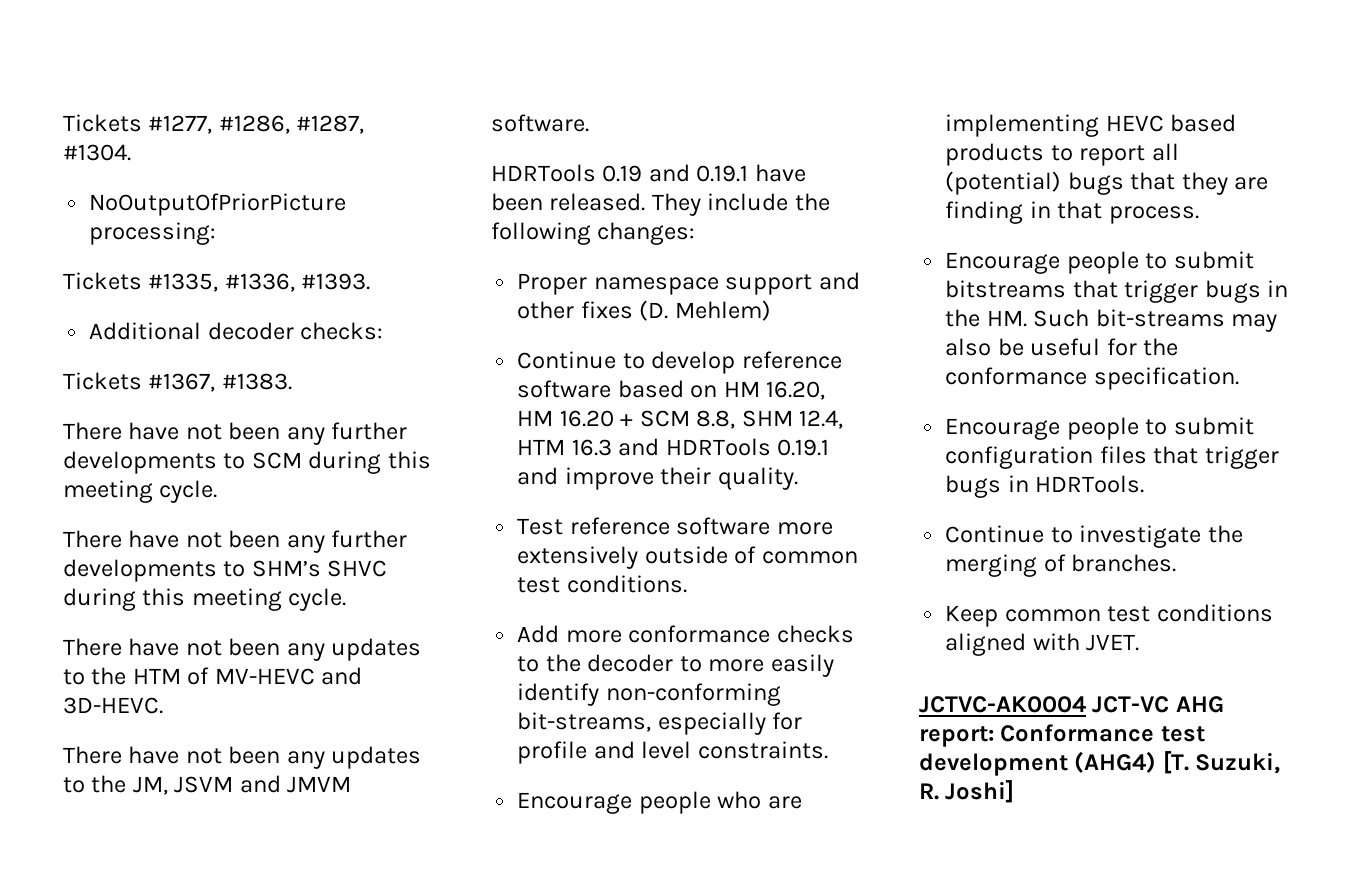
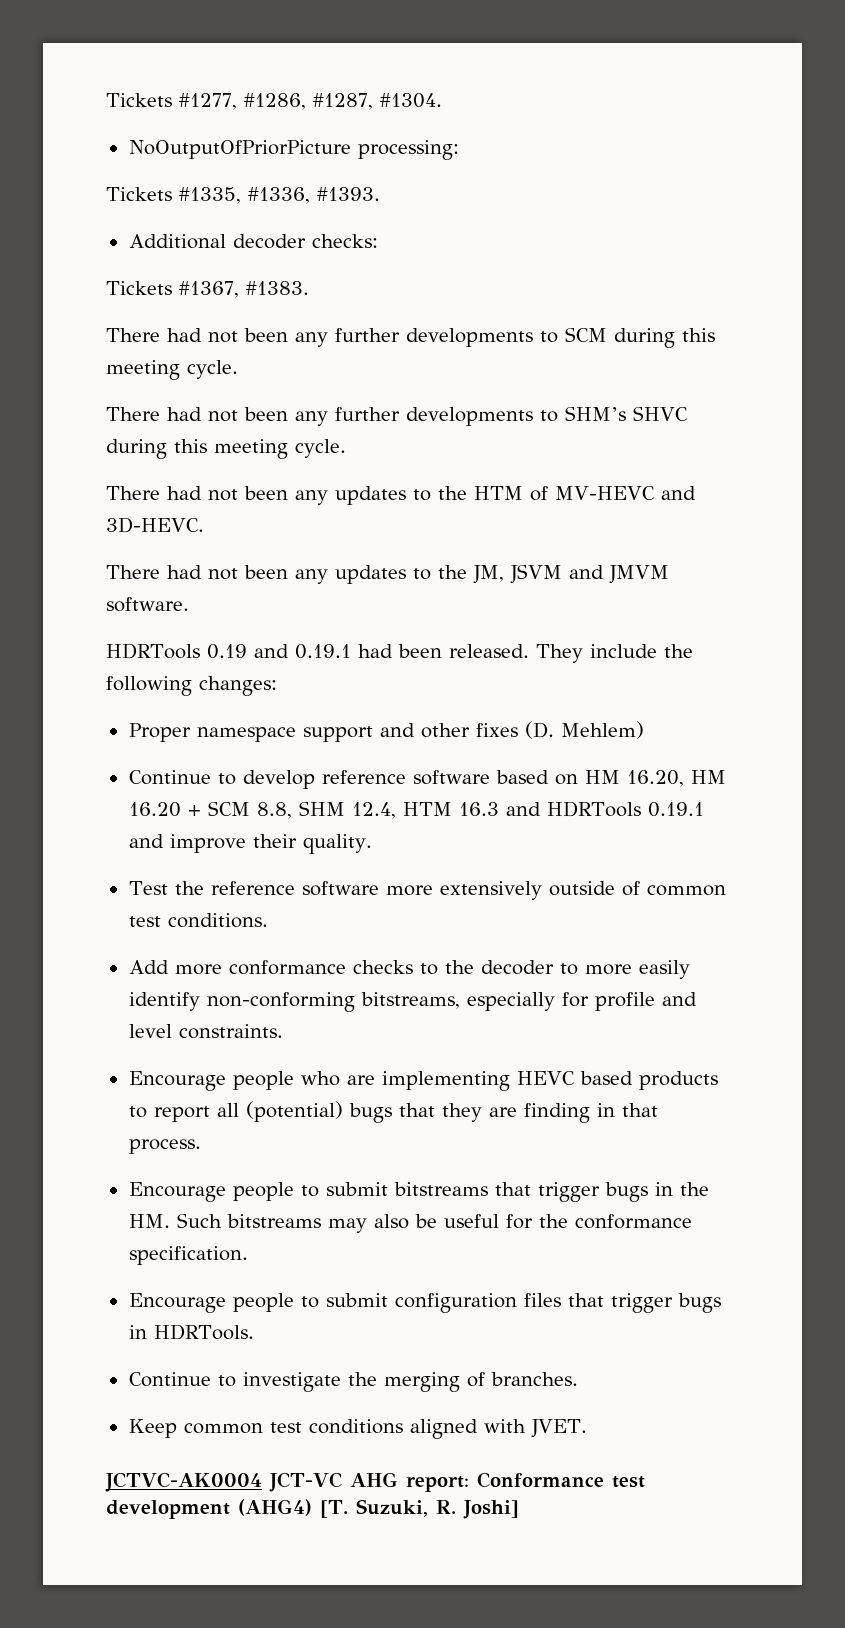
- There have not been any further developments to SCM during this meeting cycle.
+ There had not been any further developments to SCM during this meeting cycle.
- There have not been any further developments to SHM’s SHVC during this meeting cycle.
+ There had not been any further developments to SHM’s SHVC during this meeting cycle.
- There have not been any updates to the HTM of MV-HEVC and 3D-HEVC.
+ There had not been any updates to the HTM of MV-HEVC and 3D-HEVC.
- There have not been any updates to the JM, JSVM and JMVM software.
+ There had not been any updates to the JM, JSVM and JMVM software.
- HDRTools 0.19 and 0.19.1 have been released.
+ HDRTools 0.19 and 0.19.1 had been released.
- Test reference software more extensively outside of common test conditions.
+ Test the reference software more extensively outside of common test conditions.
- Add more conformance checks to the decoder to more easily identify non-conforming bit-streams, especially for profile and level constraints.
+ Add more conformance checks to the decoder to more easily identify non-conforming bitstreams, especially for profile and level constraints.
- Encourage people to submit bitstreams that trigger bugs in the HM. Such bit-streams may also be useful for the conformance specification.
+ Encourage people to submit bitstreams that trigger bugs in the HM. Such bitstreams may also be useful for the conformance specification.

